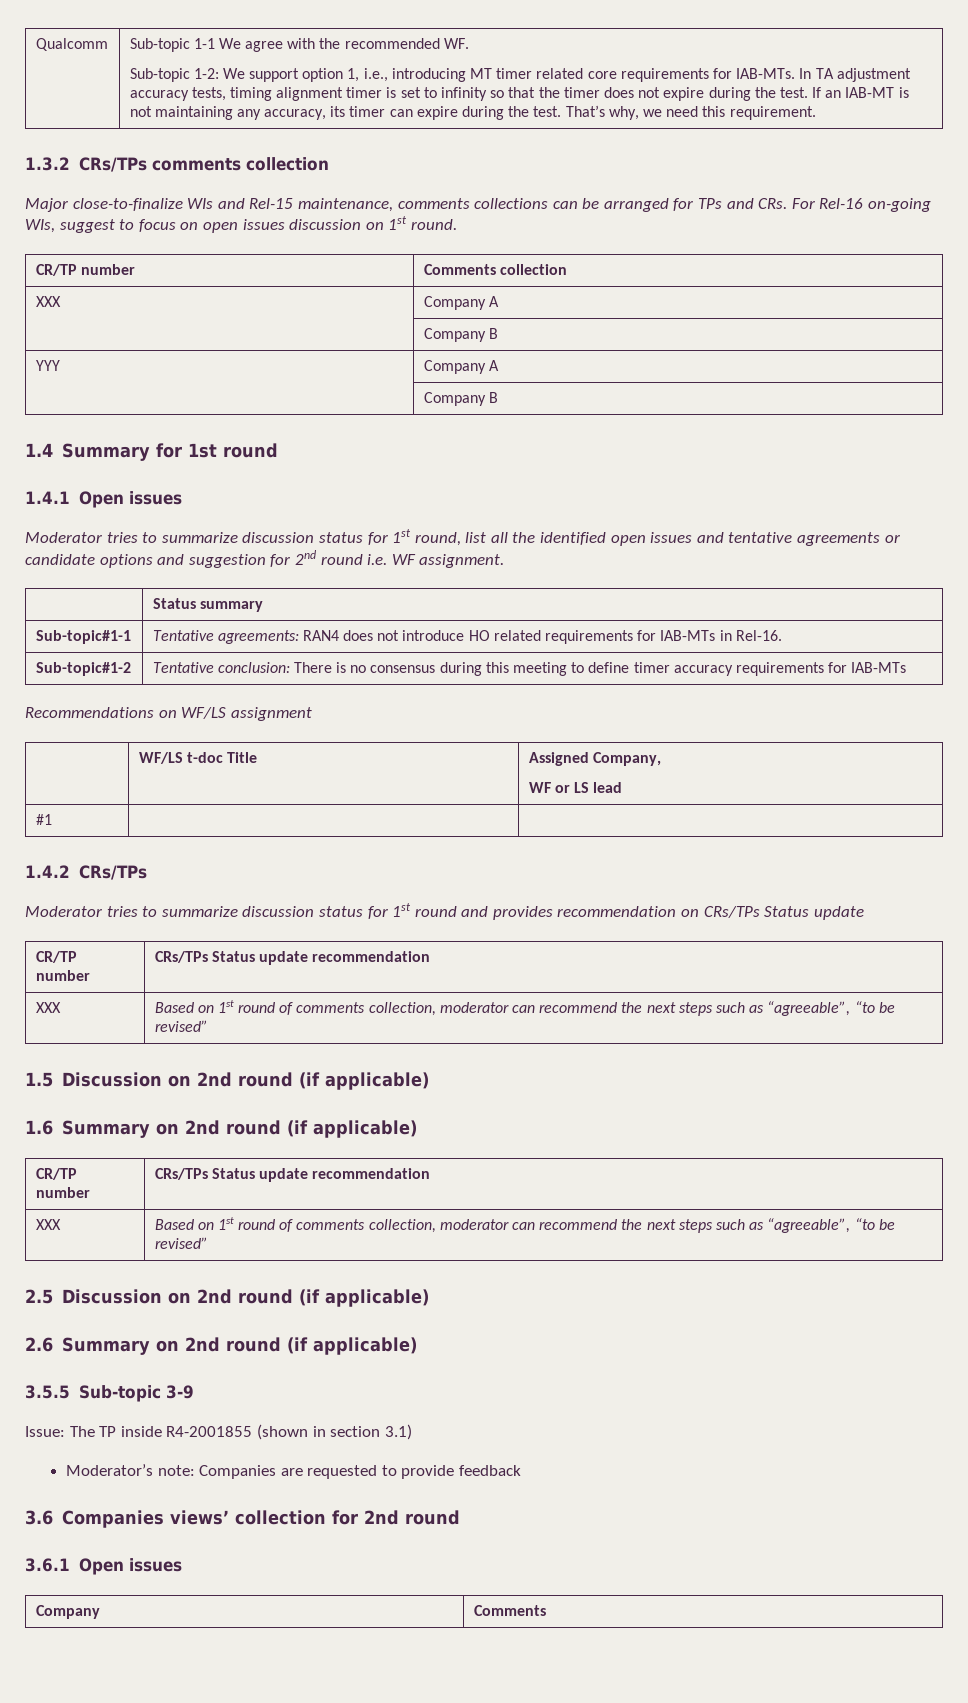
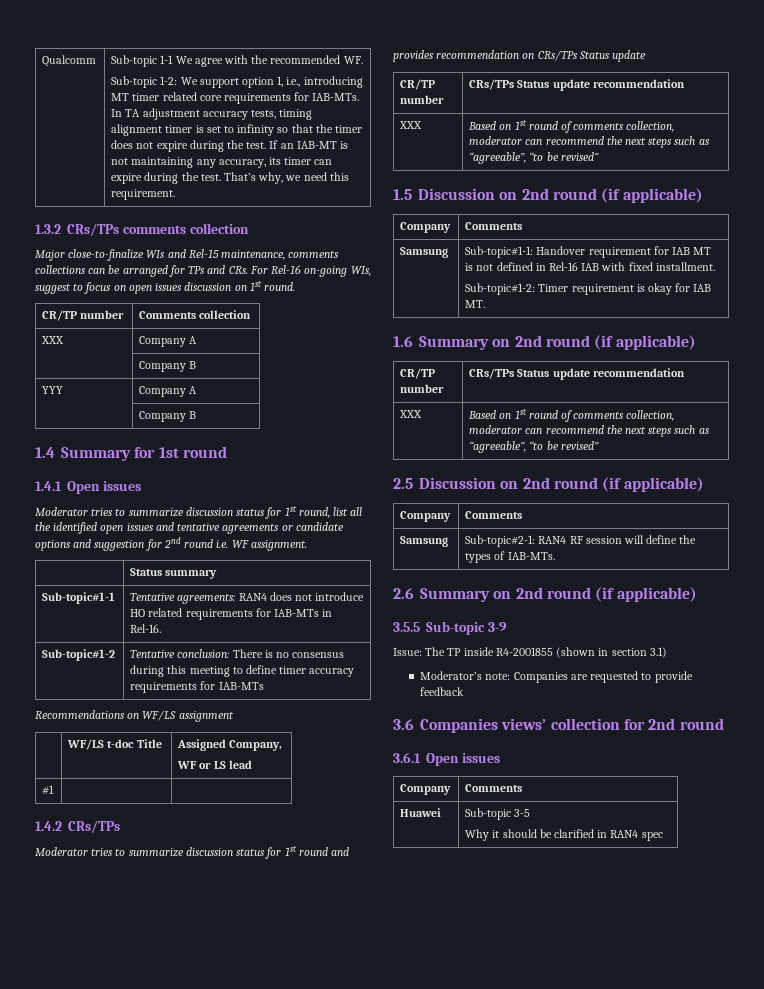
  1.5 Discussion on 2nd round (if applicable)
+ Company | Comments
+ Samsung | Sub-topic#1-1: Handover requirement for IAB MT is not defined in Rel-16 IAB with fixed installment.
+ Sub-topic#1-2: Timer requirement is okay for IAB MT.
  2.5 Discussion on 2nd round (if applicable)
+ Company | Comments
+ Samsung | Sub-topic#2-1: RAN4 RF session will define the types of IAB-MTs.
+ Huawei | Sub-topic 3-5
+ Why it should be clarified in RAN4 spec

